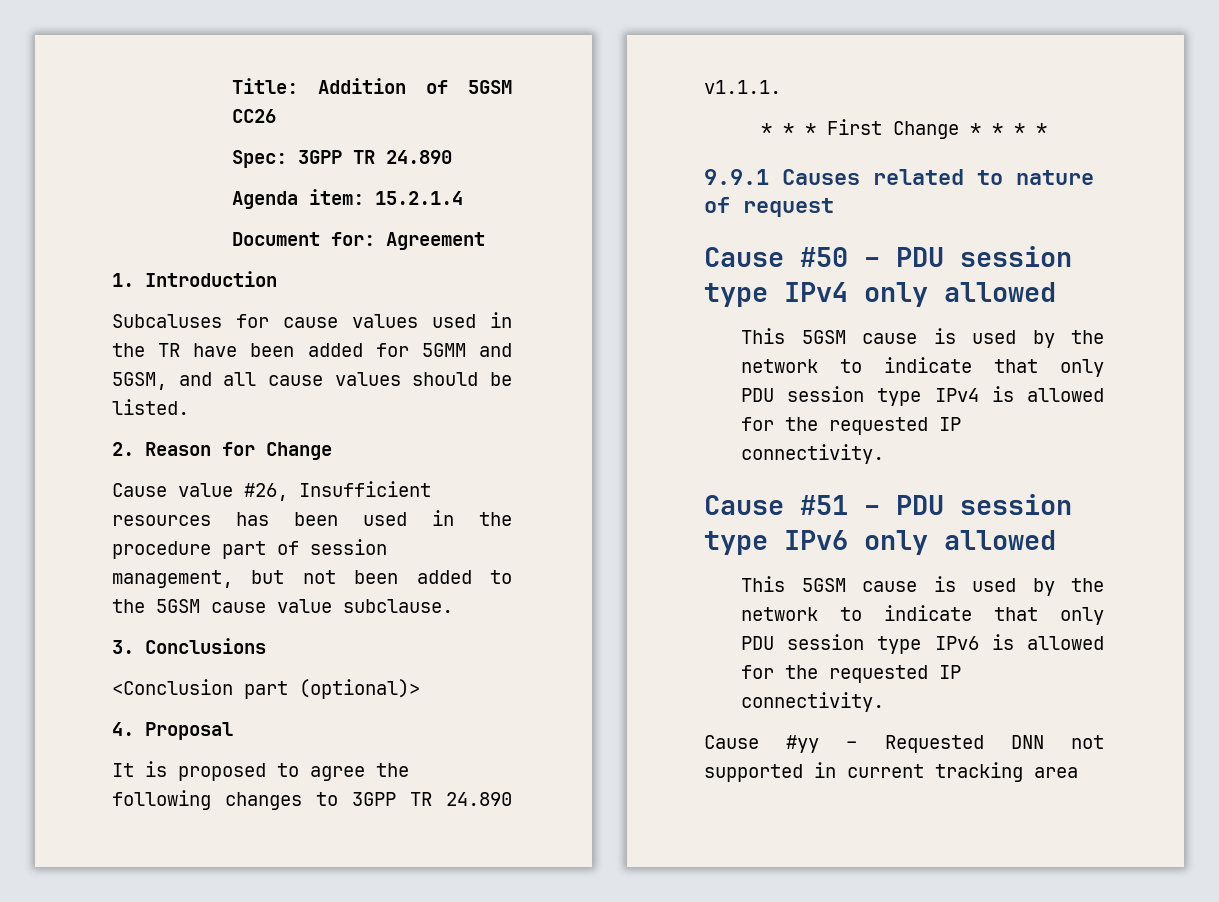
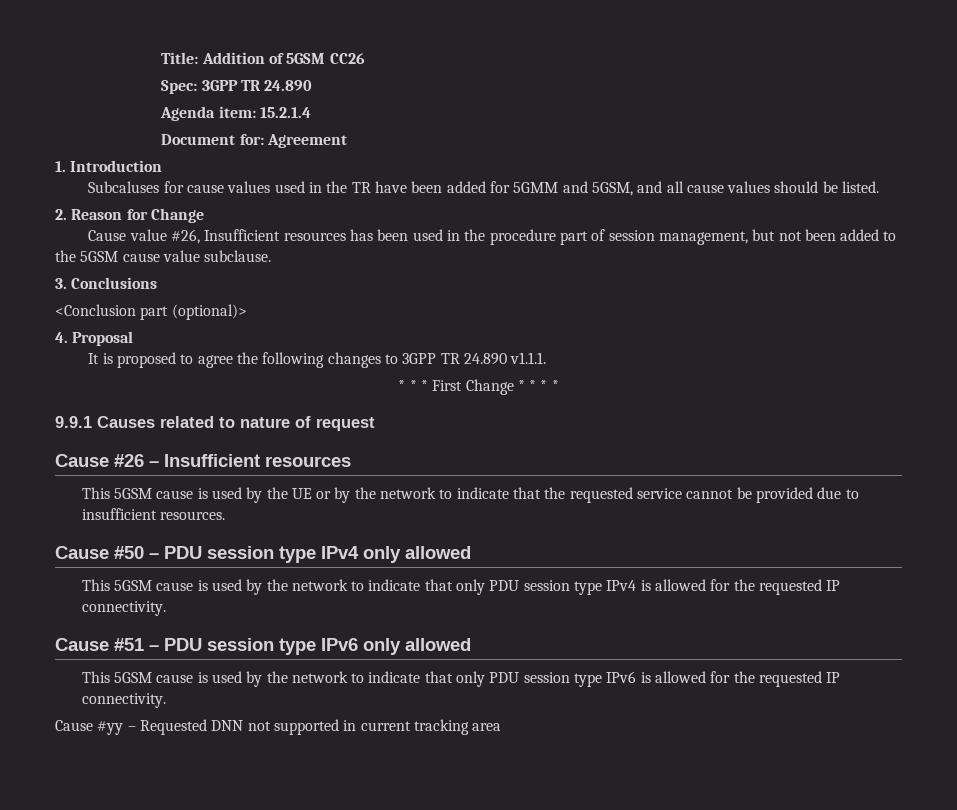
+ Cause #26 – Insufficient resources
+ This 5GSM cause is used by the UE or by the network to indicate that the requested service cannot be provided due to insufficient resources.

